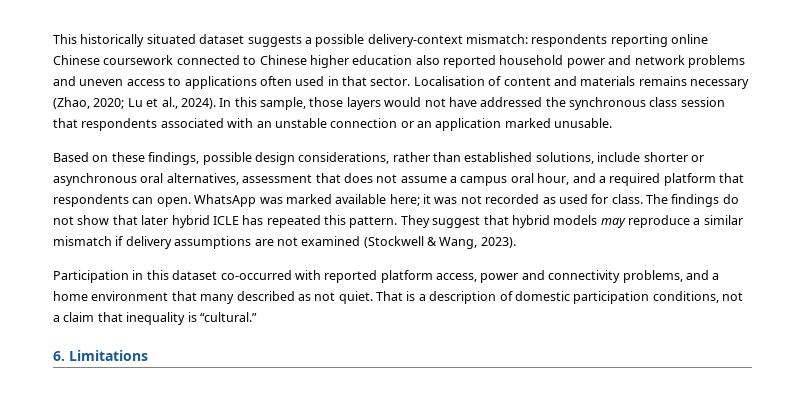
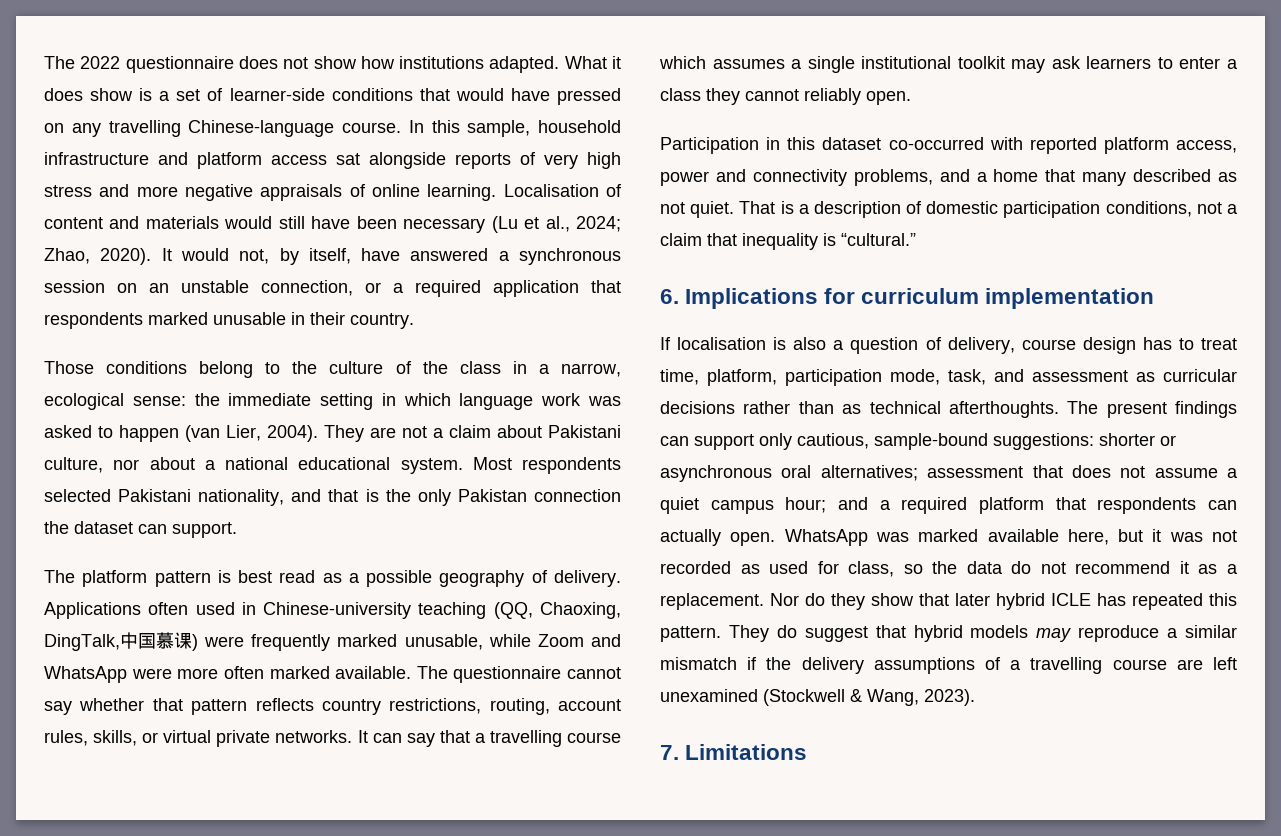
- This historically situated dataset suggests a possible delivery-context mismatch: respondents reporting online Chinese coursework connected to Chinese higher education also reported household power and network problems and uneven access to applications often used in that sector.
+ The 2022 questionnaire does not show how institutions adapted. What it does show is a set of learner-side conditions that would have pressed on any travelling Chinese-language course. In this sample, household infrastructure and platform access sat alongside reports of very high stress and more negative appraisals of online learning.
- Localisation of content and materials remains necessary (Zhao, 2020; Lu et al., 2024). In this sample, those layers would not have addressed the synchronous class session that respondents associated with an unstable connection or an application marked unusable.
- Based on these findings, possible design considerations, rather than established solutions, include shorter or asynchronous oral alternatives, assessment that does not assume a campus oral hour, and a required platform that respondents can open. WhatsApp was marked available here; it was not recorded as used for class. The findings do not show that later hybrid ICLE has repeated this pattern. They suggest that hybrid models may reproduce a similar mismatch if delivery assumptions are not examined (Stockwell & Wang, 2023).
+ Localisation of content and materials would still have been necessary (Lu et al., 2024; Zhao, 2020). It would not, by itself, have answered a synchronous session on an unstable connection, or a required application that respondents marked unusable in their country.
+ Those conditions belong to the culture of the class in a narrow, ecological sense: the immediate setting in which language work was asked to happen (van Lier, 2004). They are not a claim about Pakistani culture, nor about a national educational system. Most respondents selected Pakistani nationality, and that is the only Pakistan connection the dataset can support.
+ The platform pattern is best read as a possible geography of delivery. Applications often used in Chinese-university teaching (QQ, Chaoxing, DingTalk,中国慕课) were frequently marked unusable, while Zoom and WhatsApp were more often marked available. The questionnaire cannot say whether that pattern reflects country restrictions, routing, account rules, skills, or virtual private networks. It can say that a travelling course which assumes a single institutional toolkit may ask learners to enter a class they cannot reliably open.
- Participation in this dataset co-occurred with reported platform access, power and connectivity problems, and a home environment that many described as not quiet.
+ Participation in this dataset co-occurred with reported platform access, power and connectivity problems, and a home that many described as not quiet.
- 6. Limitations
+ 6. Implications for curriculum implementation
+ If localisation is also a question of delivery, course design has to treat time, platform, participation mode, task, and assessment as curricular decisions rather than as technical afterthoughts. The present findings can support only cautious, sample-bound suggestions: shorter or asynchronous oral alternatives; assessment that does not assume a quiet campus hour; and a required platform that respondents can actually open. WhatsApp was marked available here, but it was not recorded as used for class, so the data do not recommend it as a replacement. Nor do they show that later hybrid ICLE has repeated this pattern. They do suggest that hybrid models may reproduce a similar mismatch if the delivery assumptions of a travelling course are left unexamined (Stockwell & Wang, 2023).
+ 7. Limitations

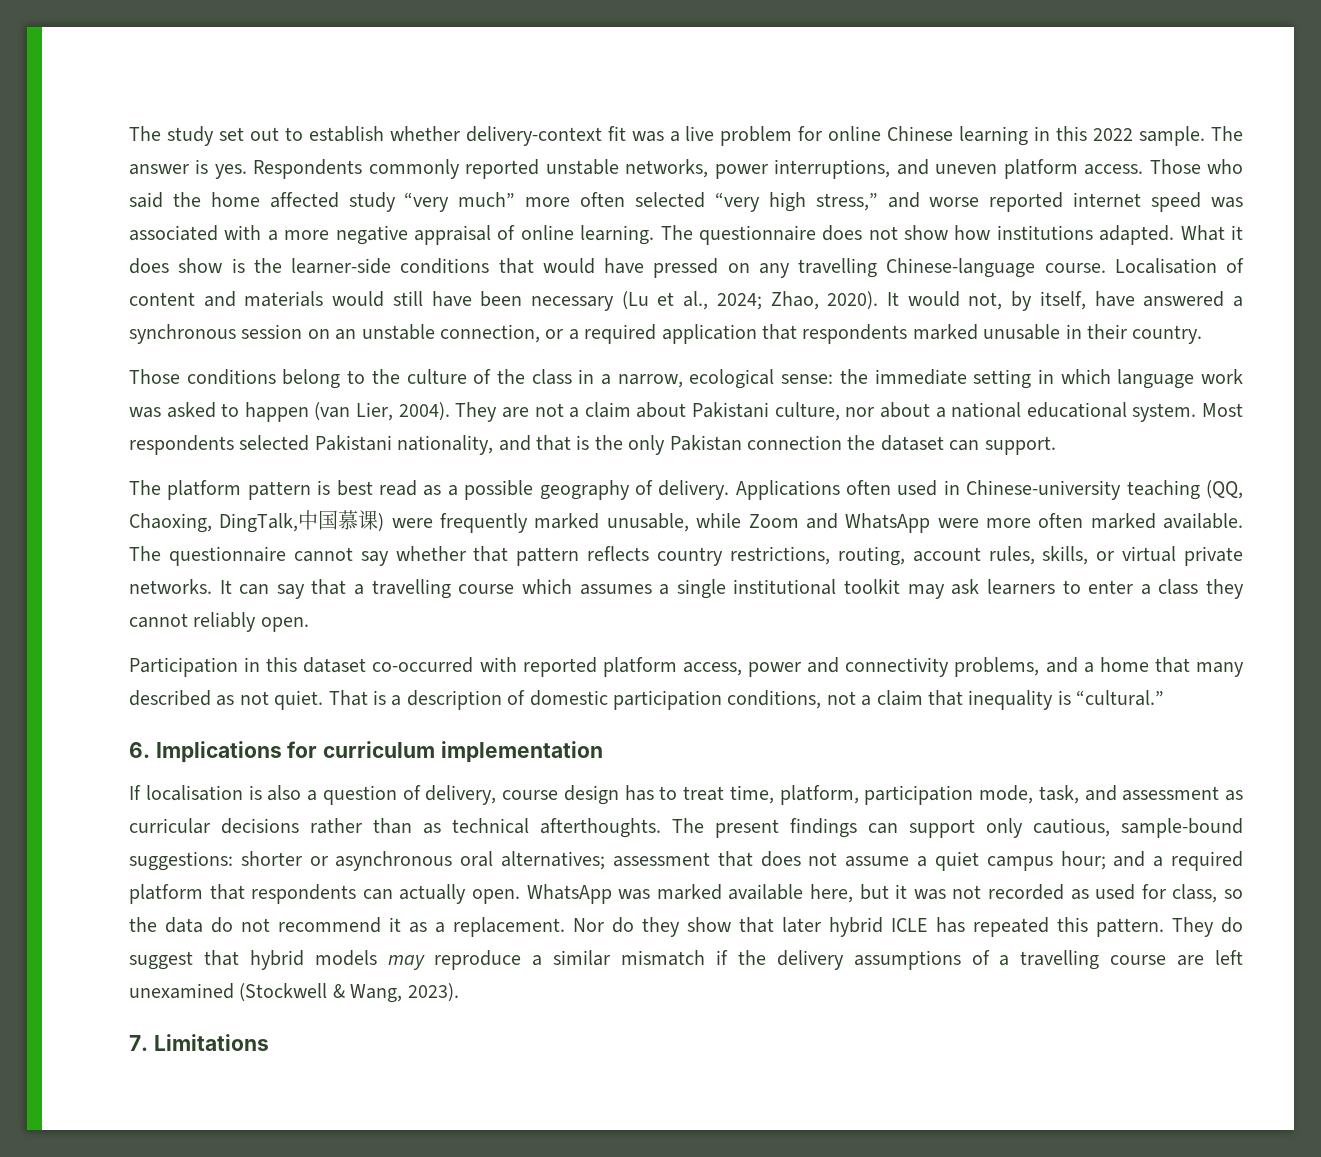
- The 2022 questionnaire does not show how institutions adapted.
+ The study set out to establish whether delivery-context fit was a live problem for online Chinese learning in this 2022 sample. The answer is yes. Respondents commonly reported unstable networks, power interruptions, and uneven platform access. Those who said the home affected study “very much” more often selected “very high stress,” and worse reported internet speed was associated with a more negative appraisal of online learning. The questionnaire does not show how institutions adapted.
- What it does show is a set of learner-side conditions that would have pressed on any travelling Chinese-language course.
+ What it does show is the learner-side conditions that would have pressed on any travelling Chinese-language course.
- In this sample, household infrastructure and platform access sat alongside reports of very high stress and more negative appraisals of online learning.

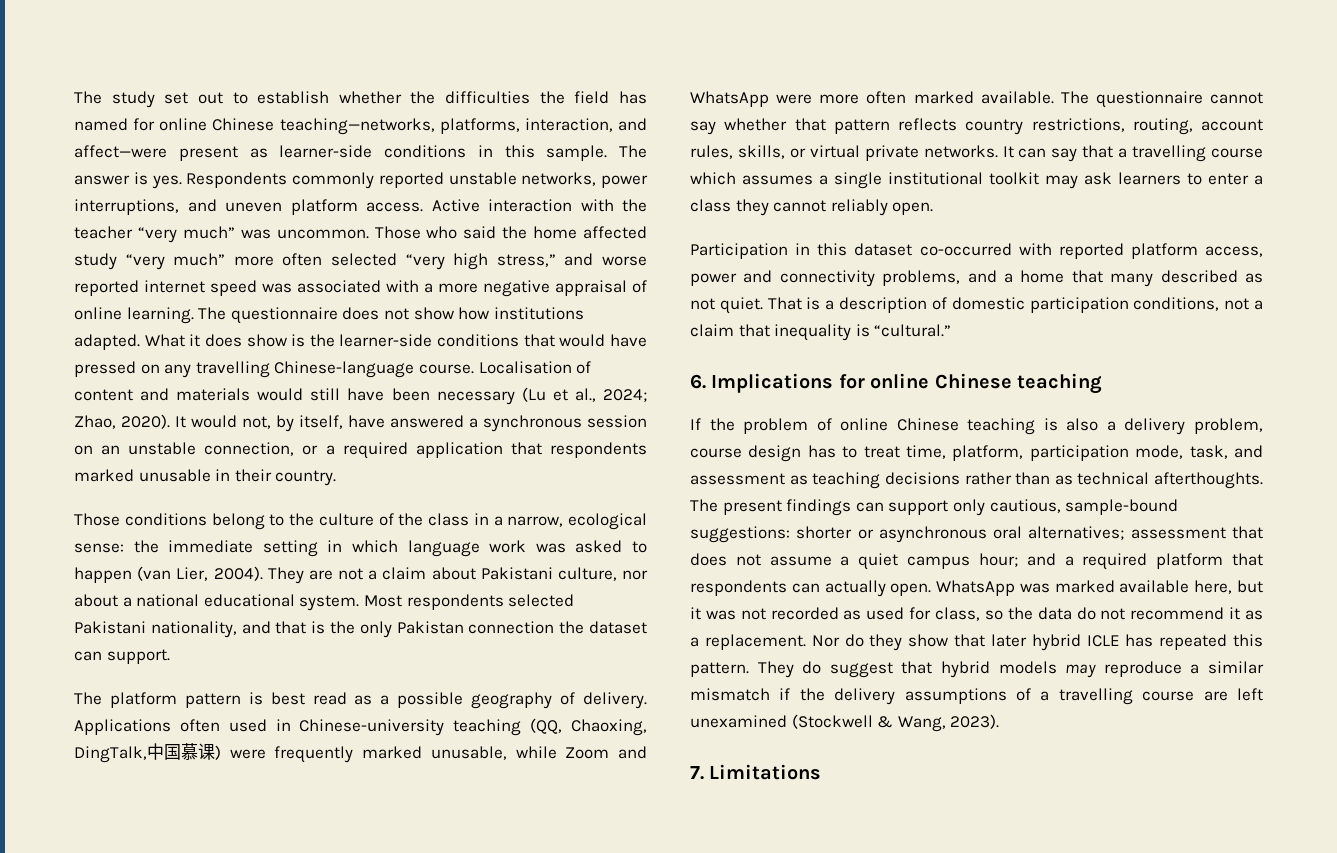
- The study set out to establish whether delivery-context fit was a live problem for online Chinese learning in this 2022 sample.
+ The study set out to establish whether the difficulties the field has named for online Chinese teaching—networks, platforms, interaction, and affect—were present as learner-side conditions in this sample.
+ Active interaction with the teacher “very much” was uncommon.
- 6. Implications for curriculum implementation
- If localisation is also a question of delivery, course design has to treat time, platform, participation mode, task, and assessment as curricular decisions rather than as technical afterthoughts.
+ 6. Implications for online Chinese teaching
+ If the problem of online Chinese teaching is also a delivery problem, course design has to treat time, platform, participation mode, task, and assessment as teaching decisions rather than as technical afterthoughts.

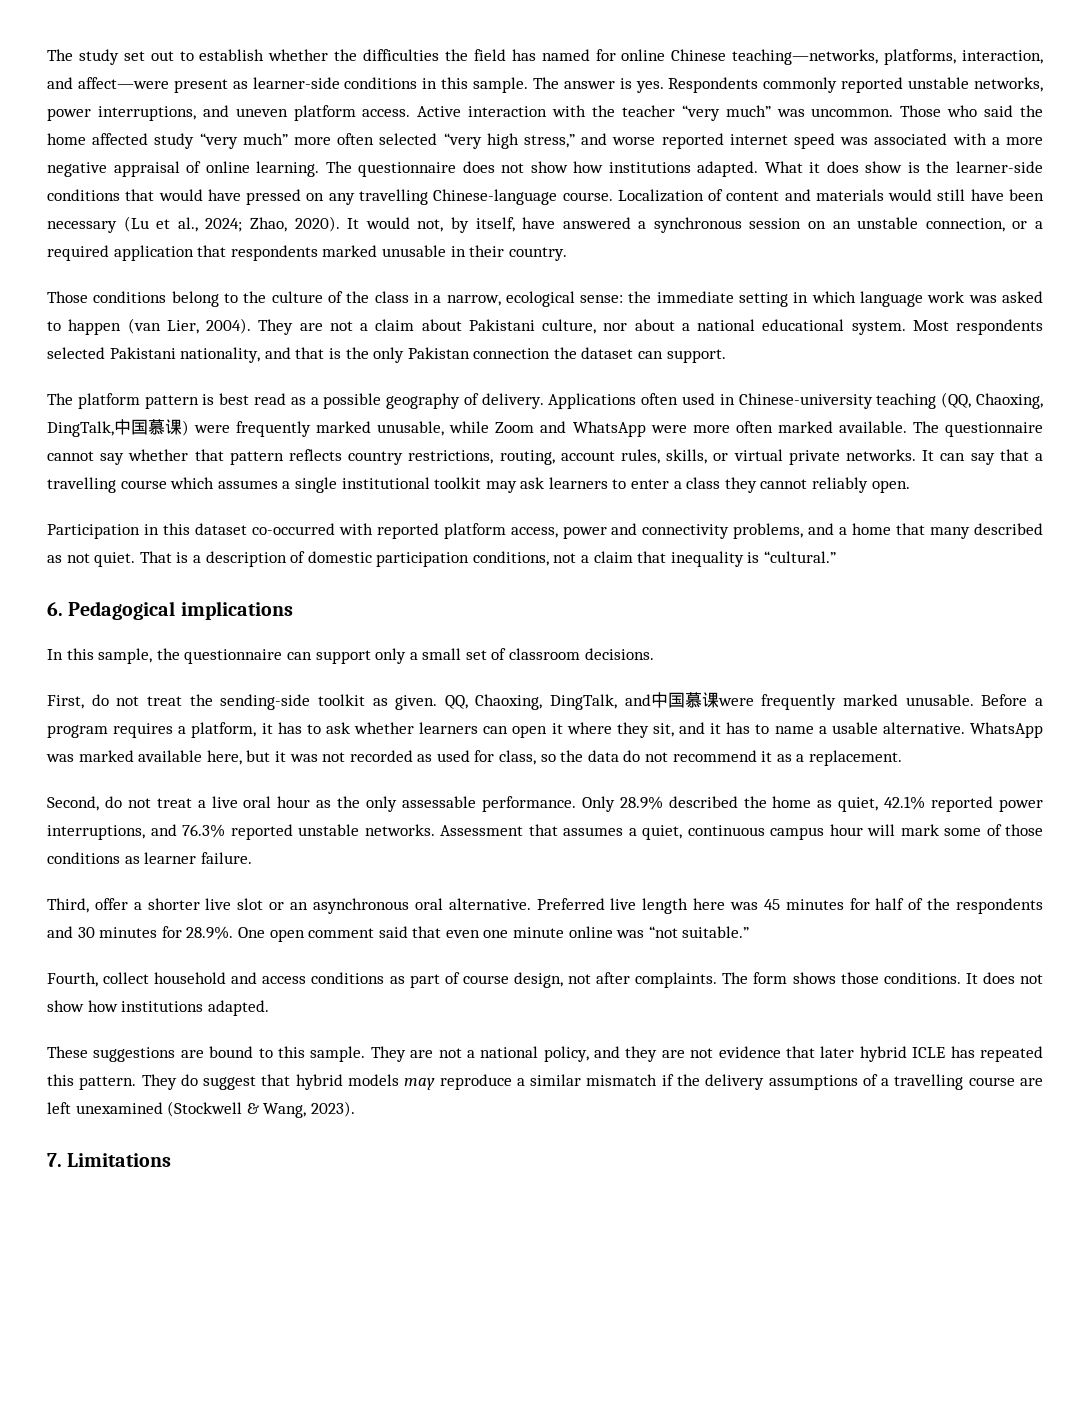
- Localisation of content and materials would still have been necessary (Lu et al., 2024; Zhao, 2020).
+ Localization of content and materials would still have been necessary (Lu et al., 2024; Zhao, 2020).
- 6. Implications for online Chinese teaching
- If the problem of online Chinese teaching is also a delivery problem, course design has to treat time, platform, participation mode, task, and assessment as teaching decisions rather than as technical afterthoughts. The present findings can support only cautious, sample-bound suggestions: shorter or asynchronous oral alternatives; assessment that does not assume a quiet campus hour; and a required platform that respondents can actually open.
+ 6. Pedagogical implications
+ In this sample, the questionnaire can support only a small set of classroom decisions.
+ First, do not treat the sending-side toolkit as given. QQ, Chaoxing, DingTalk, and中国慕课were frequently marked unusable. Before a program requires a platform, it has to ask whether learners can open it where they sit, and it has to name a usable alternative.
- WhatsApp was marked available here, but it was not recorded as used for class, so the data do not recommend it as a replacement. Nor do they show that later hybrid ICLE has repeated this pattern.
+ WhatsApp was marked available here, but it was not recorded as used for class, so the data do not recommend it as a replacement.
+ Second, do not treat a live oral hour as the only assessable performance. Only 28.9% described the home as quiet, 42.1% reported power interruptions, and 76.3% reported unstable networks. Assessment that assumes a quiet, continuous campus hour will mark some of those conditions as learner failure.
+ Third, offer a shorter live slot or an asynchronous oral alternative. Preferred live length here was 45 minutes for half of the respondents and 30 minutes for 28.9%. One open comment said that even one minute online was “not suitable.”
+ Fourth, collect household and access conditions as part of course design, not after complaints. The form shows those conditions. It does not show how institutions adapted.
+ These suggestions are bound to this sample. They are not a national policy, and they are not evidence that later hybrid ICLE has repeated this pattern.

